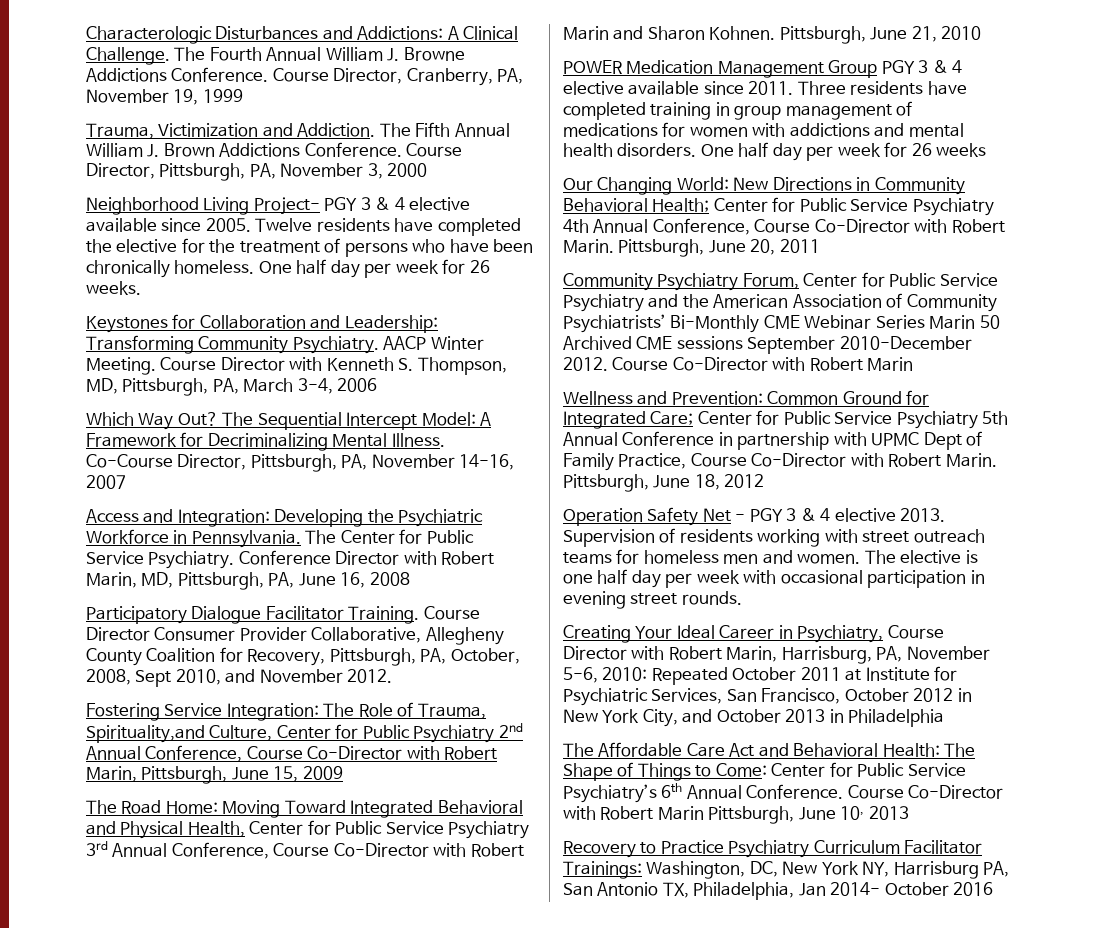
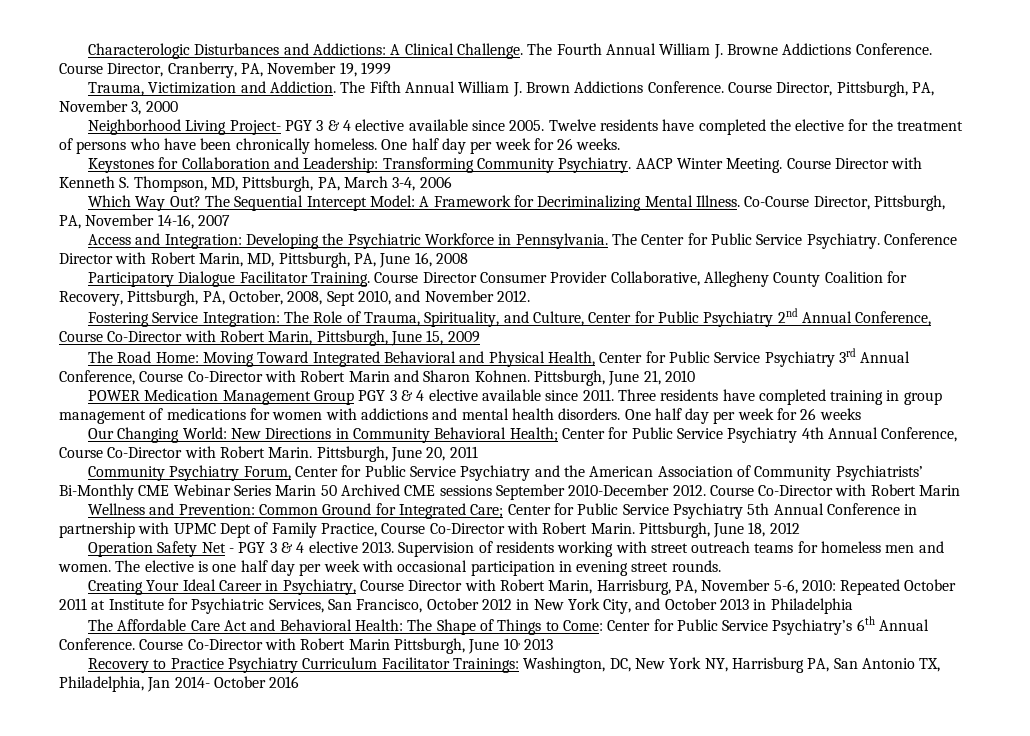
- Fostering Service Integration: The Role of Trauma, Spirituality,and Culture, Center for Public Psychiatry 2nd Annual Conference, Course Co-Director with Robert Marin, Pittsburgh, June 15, 2009
+ Fostering Service Integration: The Role of Trauma, Spirituality, and Culture, Center for Public Psychiatry 2nd Annual Conference, Course Co-Director with Robert Marin, Pittsburgh, June 15, 2009

